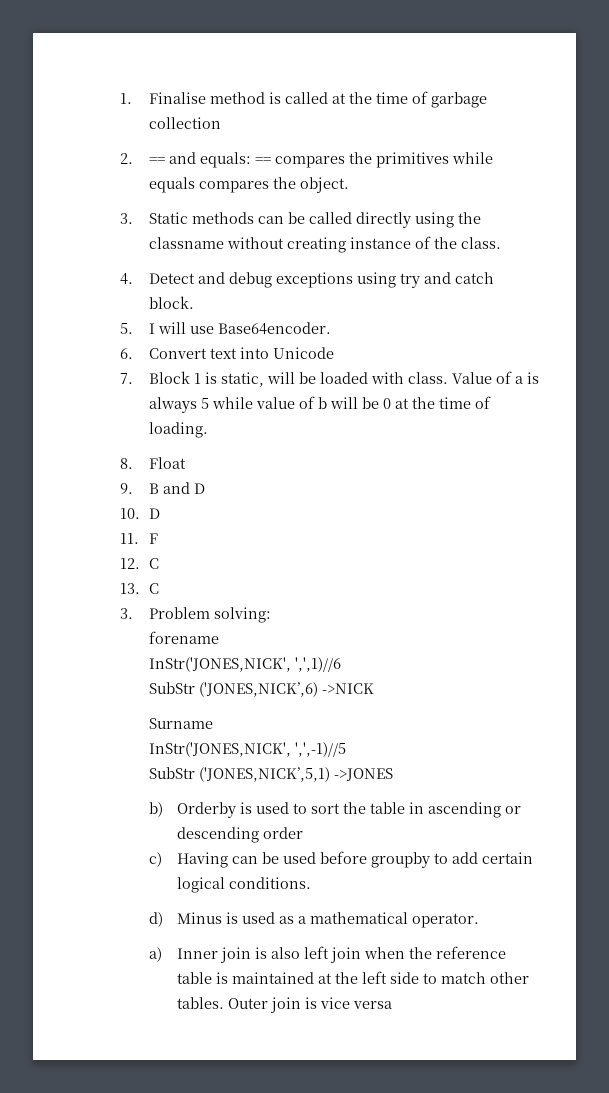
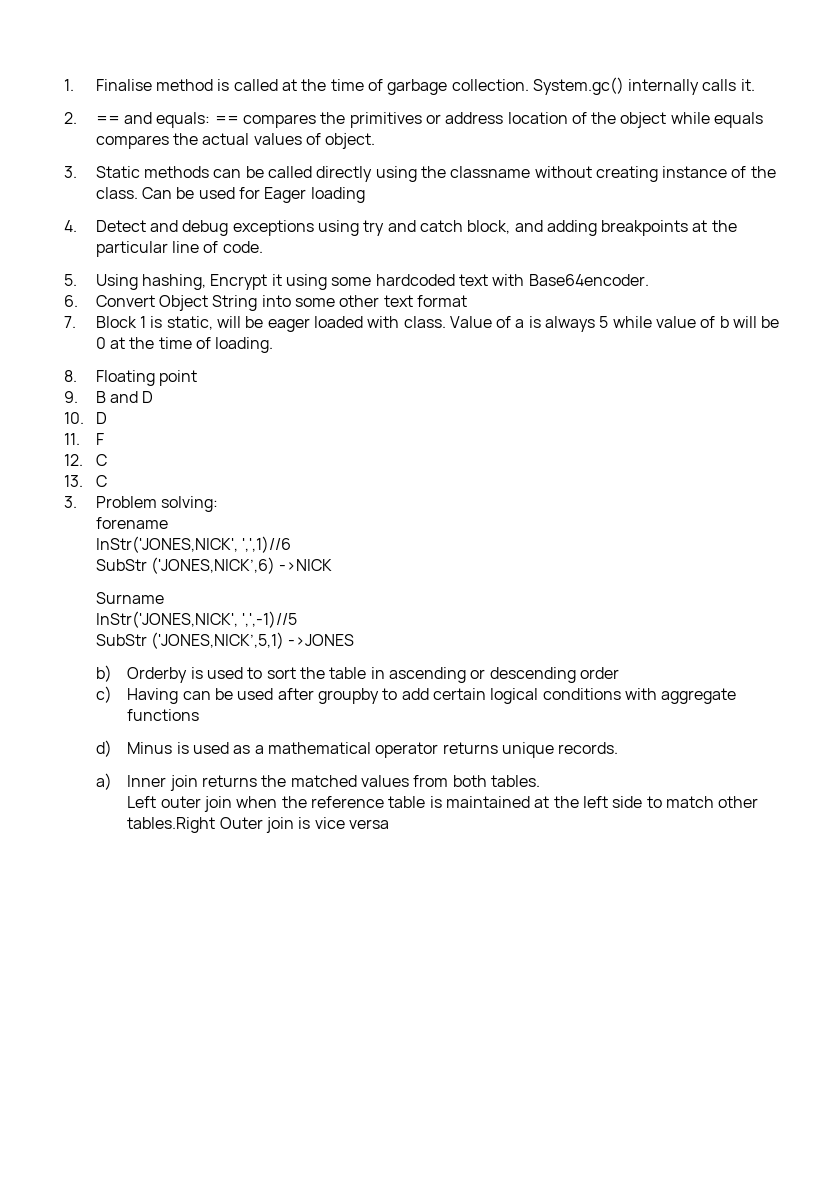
- 1. Finalise method is called at the time of garbage collection
+ 1. Finalise method is called at the time of garbage collection. System.gc() internally calls it.
- 2. == and equals: == compares the primitives while equals compares the object.
+ 2. == and equals: == compares the primitives or address location of the object while equals compares the actual values of object.
+ Can be used for Eager loading
- 4. Detect and debug exceptions using try and catch block.
- 5. I will use Base64encoder.
- 6. Convert text into Unicode
+ 4. Detect and debug exceptions using try and catch block, and adding breakpoints at the particular line of code.
+ 5. Using hashing, Encrypt it using some hardcoded text with Base64encoder.
+ 6. Convert Object String into some other text format
- 7. Block 1 is static, will be loaded with class.
+ 7. Block 1 is static, will be eager loaded with class.
- 8. Float
+ 8. Floating point
- c) Having can be used before groupby to add certain logical conditions.
+ c) Having can be used after groupby to add certain logical conditions with aggregate functions
- d) Minus is used as a mathematical operator.
+ d) Minus is used as a mathematical operator returns unique records.
- a) Inner join is also left join when the reference table is maintained at the left side to match other tables. Outer join is vice versa
+ a) Inner join returns the matched values from both tables.
+ Left outer join when the reference table is maintained at the left side to match other tables.Right Outer join is vice versa

